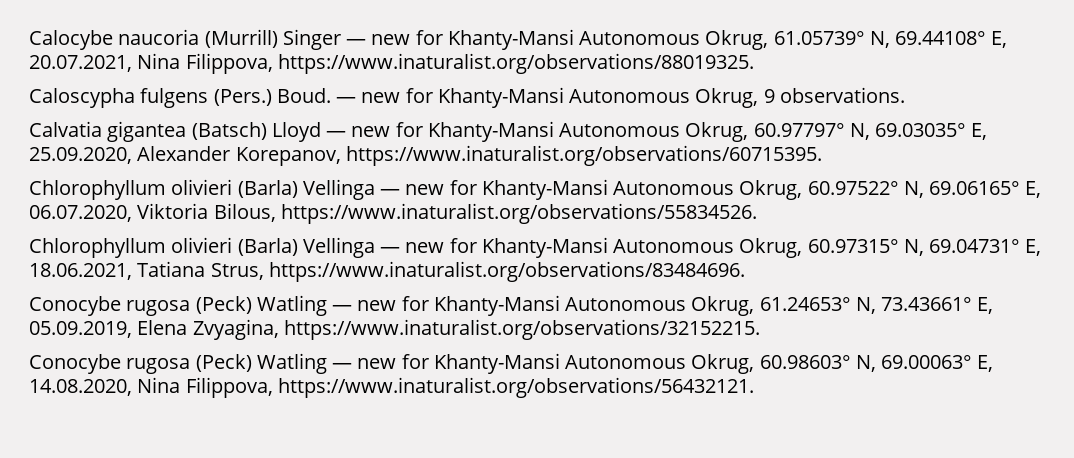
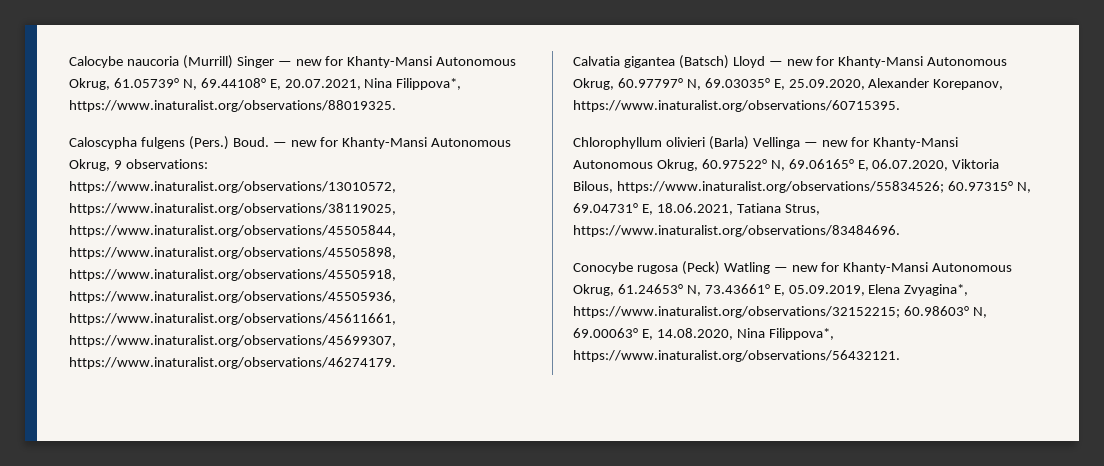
- Calocybe naucoria (Murrill) Singer — new for Khanty-Mansi Autonomous Okrug, 61.05739° N, 69.44108° E, 20.07.2021, Nina Filippova, https://www.inaturalist.org/observations/88019325.
+ Calocybe naucoria (Murrill) Singer — new for Khanty-Mansi Autonomous Okrug, 61.05739° N, 69.44108° E, 20.07.2021, Nina Filippova*, https://www.inaturalist.org/observations/88019325.
- — new for Khanty-Mansi Autonomous Okrug, 9 observations.
+ — new for Khanty-Mansi Autonomous Okrug, 9 observations: https://www.inaturalist.org/observations/13010572, https://www.inaturalist.org/observations/38119025, https://www.inaturalist.org/observations/45505844, https://www.inaturalist.org/observations/45505898, https://www.inaturalist.org/observations/45505918, https://www.inaturalist.org/observations/45505936, https://www.inaturalist.org/observations/45611661, https://www.inaturalist.org/observations/45699307, https://www.inaturalist.org/observations/46274179.
- Chlorophyllum olivieri (Barla) Vellinga — new for Khanty-Mansi Autonomous Okrug, 60.97522° N, 69.06165° E, 06.07.2020, Viktoria Bilous, https://www.inaturalist.org/observations/55834526.
- Chlorophyllum olivieri (Barla) Vellinga — new for Khanty-Mansi Autonomous Okrug, 60.97315° N, 69.04731° E, 18.06.2021, Tatiana Strus, https://www.inaturalist.org/observations/83484696.
+ Chlorophyllum olivieri (Barla) Vellinga — new for Khanty-Mansi Autonomous Okrug, 60.97522° N, 69.06165° E, 06.07.2020, Viktoria Bilous, https://www.inaturalist.org/observations/55834526; 60.97315° N, 69.04731° E, 18.06.2021, Tatiana Strus, https://www.inaturalist.org/observations/83484696.
- Conocybe rugosa (Peck) Watling — new for Khanty-Mansi Autonomous Okrug, 61.24653° N, 73.43661° E, 05.09.2019, Elena Zvyagina, https://www.inaturalist.org/observations/32152215.
- Conocybe rugosa (Peck) Watling — new for Khanty-Mansi Autonomous Okrug, 60.98603° N, 69.00063° E, 14.08.2020, Nina Filippova, https://www.inaturalist.org/observations/56432121.
+ Conocybe rugosa (Peck) Watling — new for Khanty-Mansi Autonomous Okrug, 61.24653° N, 73.43661° E, 05.09.2019, Elena Zvyagina*, https://www.inaturalist.org/observations/32152215; 60.98603° N, 69.00063° E, 14.08.2020, Nina Filippova*, https://www.inaturalist.org/observations/56432121.

